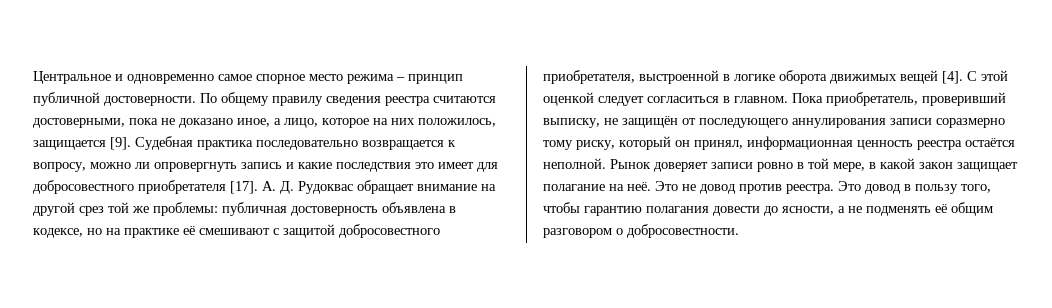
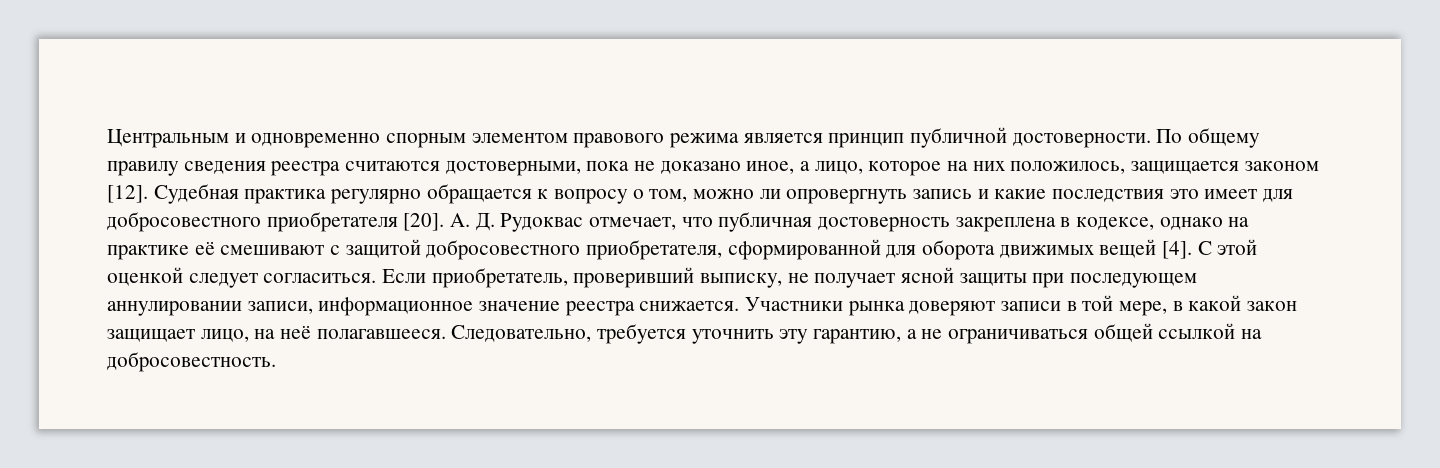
- Центральное и одновременно самое спорное место режима – принцип публичной достоверности.
+ Центральным и одновременно спорным элементом правового режима является принцип публичной достоверности.
- По общему правилу сведения реестра считаются достоверными, пока не доказано иное, а лицо, которое на них положилось, защищается [9]. Судебная практика последовательно возвращается к вопросу, можно ли опровергнуть запись и какие последствия это имеет для добросовестного приобретателя [17].
+ По общему правилу сведения реестра считаются достоверными, пока не доказано иное, а лицо, которое на них положилось, защищается законом [12]. Судебная практика регулярно обращается к вопросу о том, можно ли опровергнуть запись и какие последствия это имеет для добросовестного приобретателя [20].
- А. Д. Рудоквас обращает внимание на другой срез той же проблемы: публичная достоверность объявлена в кодексе, но на практике её смешивают с защитой добросовестного приобретателя, выстроенной в логике оборота движимых вещей [4].
+ А. Д. Рудоквас отмечает, что публичная достоверность закреплена в кодексе, однако на практике её смешивают с защитой добросовестного приобретателя, сформированной для оборота движимых вещей [4].
- С этой оценкой следует согласиться в главном. Пока приобретатель, проверивший выписку, не защищён от последующего аннулирования записи соразмерно тому риску, который он принял, информационная ценность реестра остаётся неполной. Рынок доверяет записи ровно в той мере, в какой закон защищает полагание на неё. Это не довод против реестра. Это довод в пользу того, чтобы гарантию полагания довести до ясности, а не подменять её общим разговором о добросовестности.
+ С этой оценкой следует согласиться. Если приобретатель, проверивший выписку, не получает ясной защиты при последующем аннулировании записи, информационное значение реестра снижается. Участники рынка доверяют записи в той мере, в какой закон защищает лицо, на неё полагавшееся. Следовательно, требуется уточнить эту гарантию, а не ограничиваться общей ссылкой на добросовестность.

